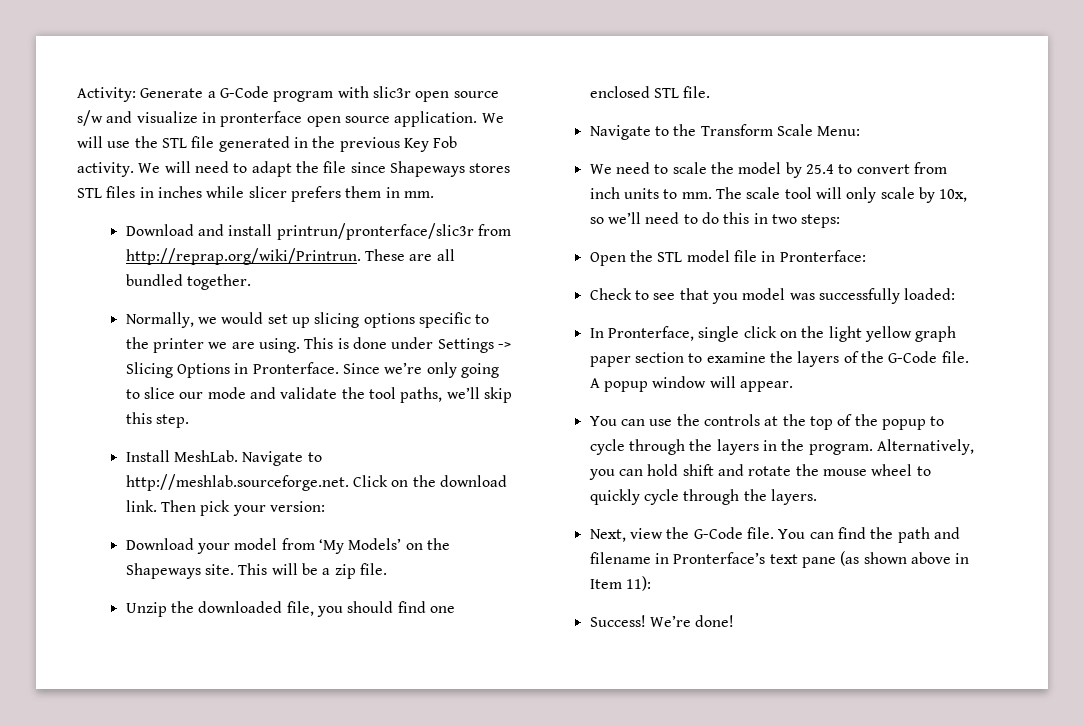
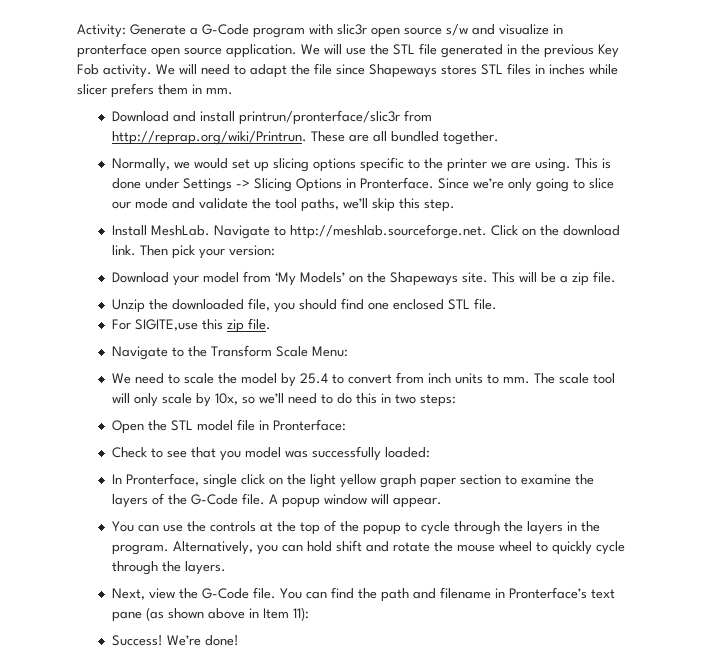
+ For SIGITE,use this zip file.

